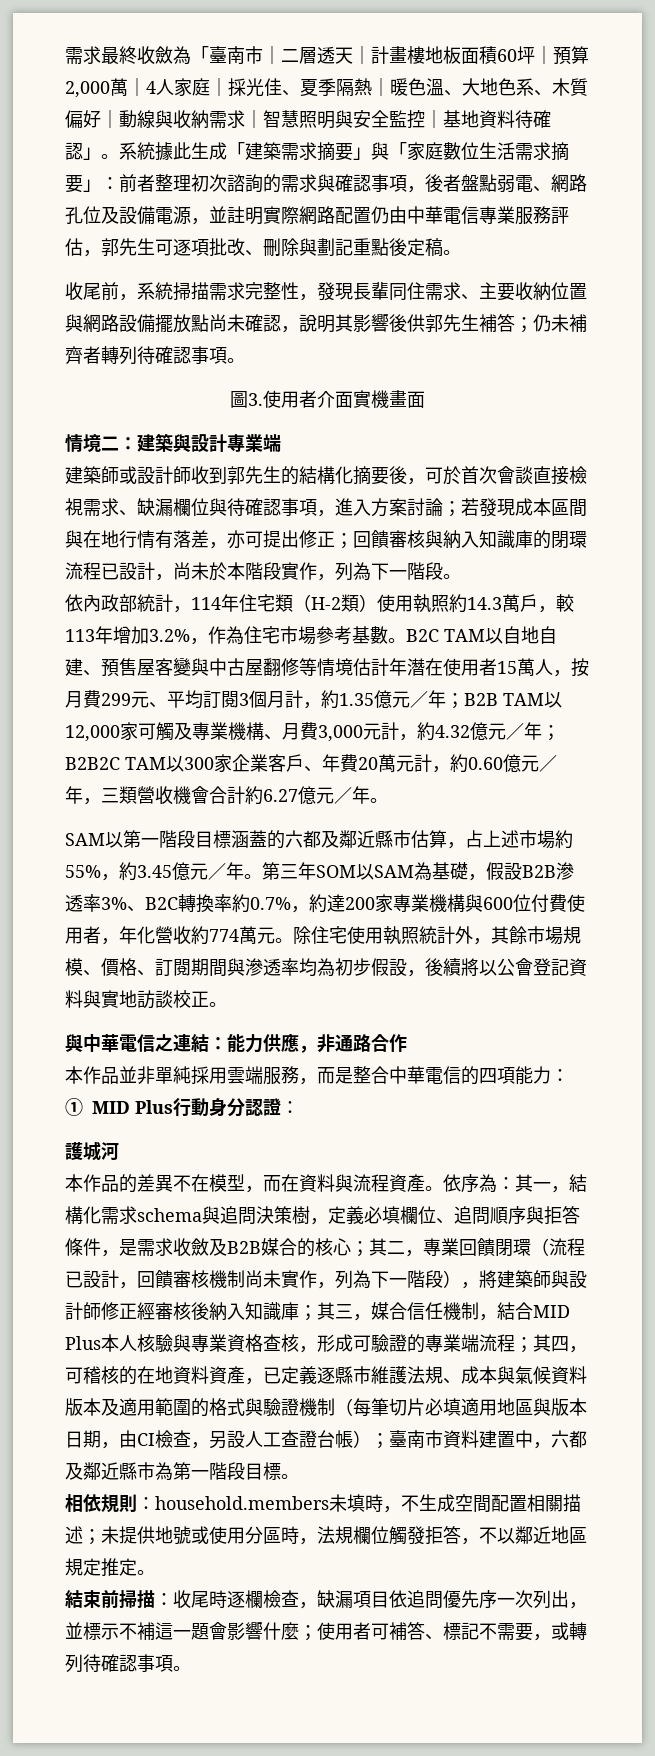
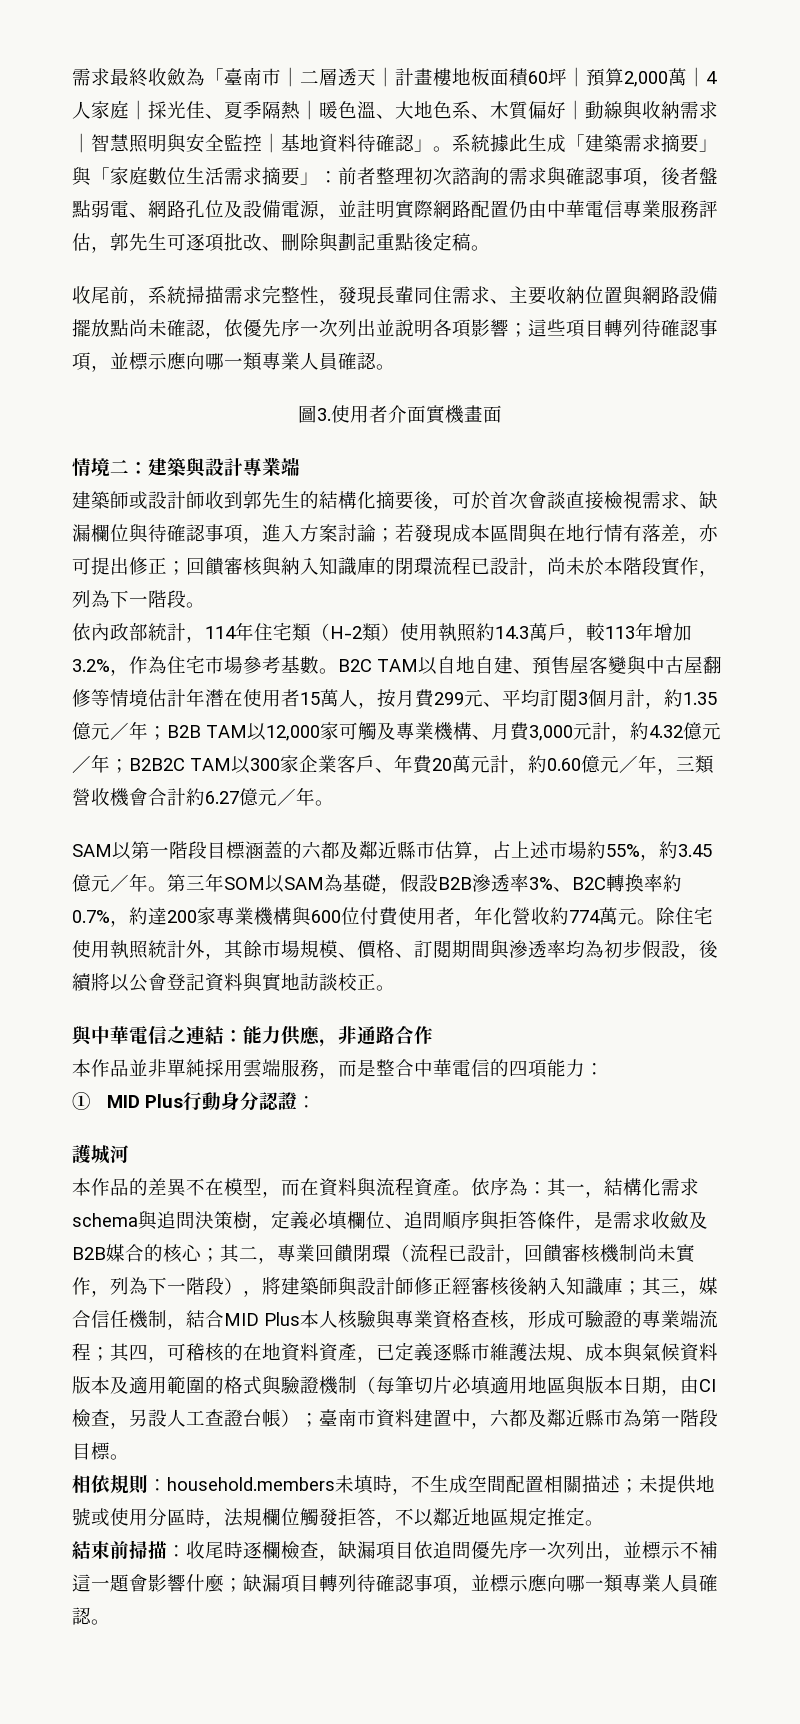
- 收尾前，系統掃描需求完整性，發現長輩同住需求、主要收納位置與網路設備擺放點尚未確認，說明其影響後供郭先生補答；仍未補齊者轉列待確認事項。
+ 收尾前，系統掃描需求完整性，發現長輩同住需求、主要收納位置與網路設備擺放點尚未確認，依優先序一次列出並說明各項影響；這些項目轉列待確認事項，並標示應向哪一類專業人員確認。
- 結束前掃描：收尾時逐欄檢查，缺漏項目依追問優先序一次列出，並標示不補這一題會影響什麼；使用者可補答、標記不需要，或轉列待確認事項。
+ 結束前掃描：收尾時逐欄檢查，缺漏項目依追問優先序一次列出，並標示不補這一題會影響什麼；缺漏項目轉列待確認事項，並標示應向哪一類專業人員確認。

